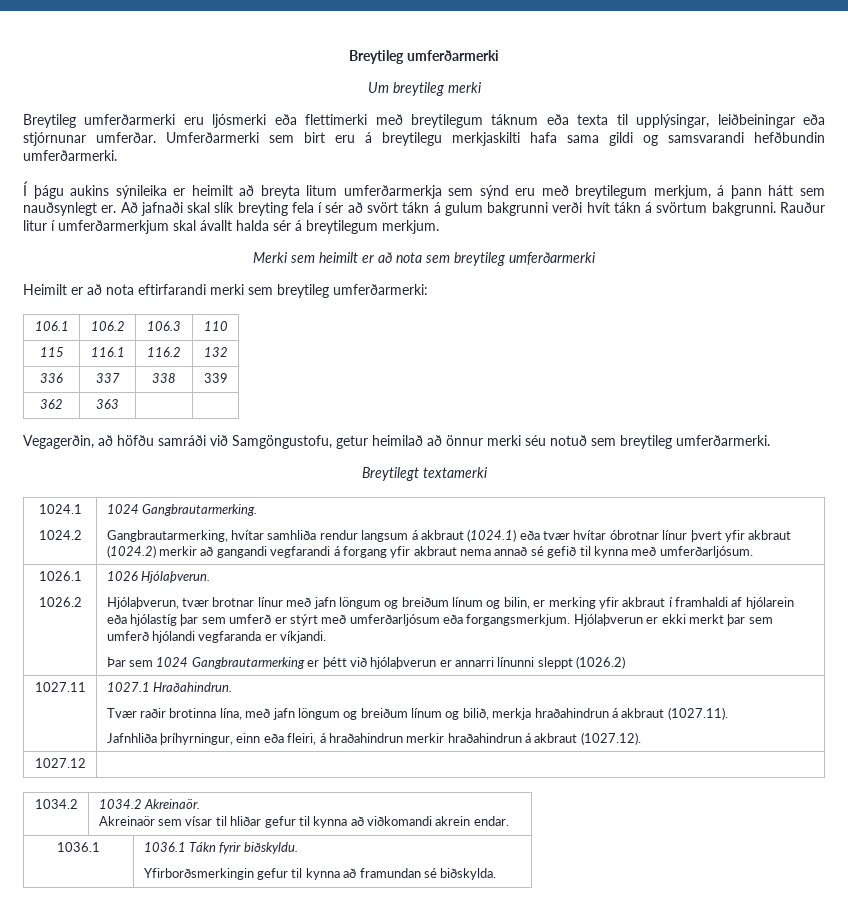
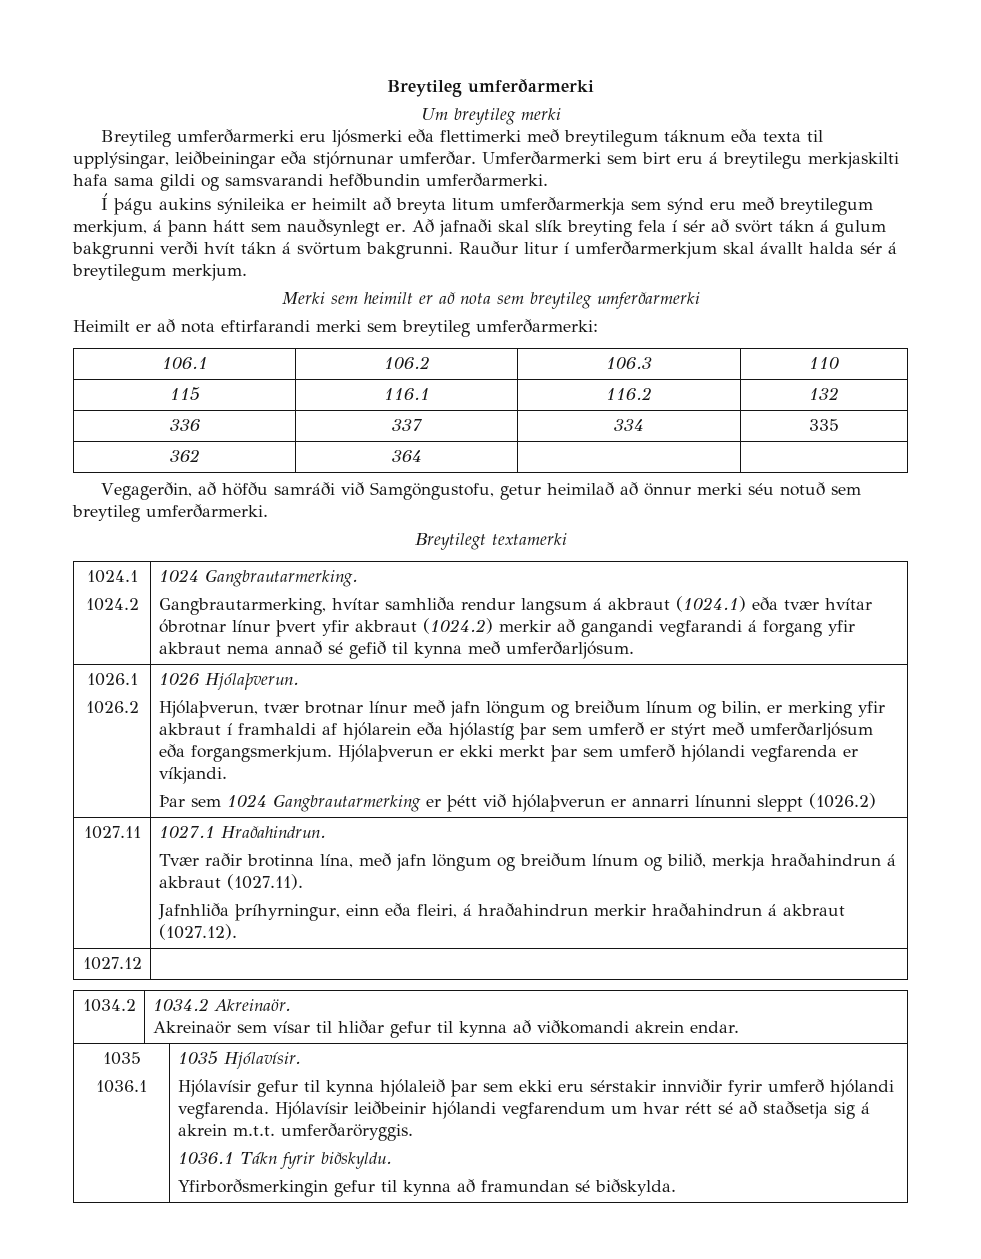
- 336 | 337 | 338 | 339
+ 336 | 337 | 334 | 335
- 362 | 363 | |
+ 362 | 364 | |
- Hjólaþverun er ekki merkt þar sem umferð hjólandi vegfaranda er víkjandi.
+ Hjólaþverun er ekki merkt þar sem umferð hjólandi vegfarenda er víkjandi.
  1034.2 | 1034.2 Akreinaör.
  Akreinaör sem vísar til hliðar gefur til kynna að viðkomandi akrein endar.
+ 1035
+ 1035 Hjólavísir.
+ Hjólavísir gefur til kynna hjólaleið þar sem ekki eru sérstakir innviðir fyrir umferð hjólandi vegfarenda. Hjólavísir leiðbeinir hjólandi vegfarendum um hvar rétt sé að staðsetja sig á akrein m.t.t. umferðaröryggis.

